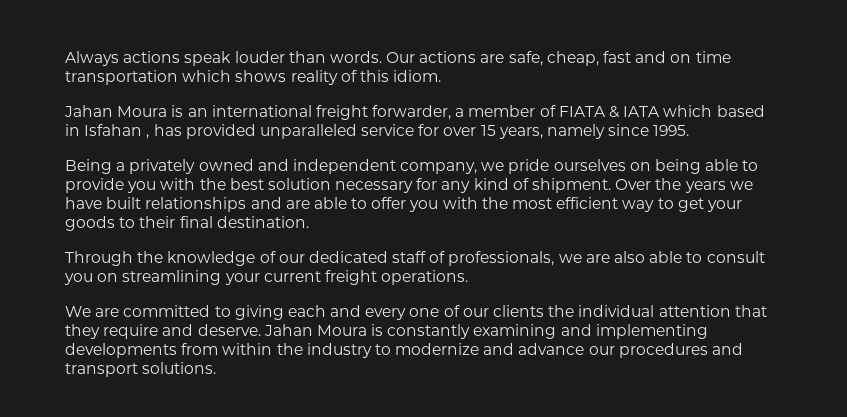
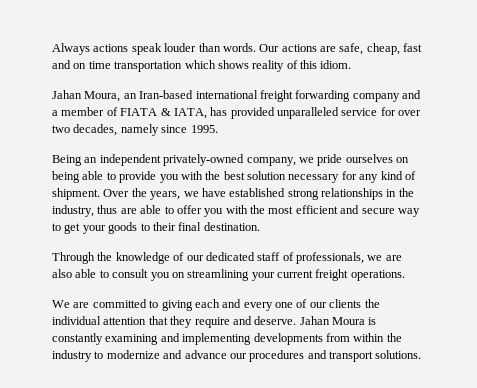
- Jahan Moura is an international freight forwarder, a member of FIATA & IATA which based in Isfahan , has provided unparalleled service for over 15 years, namely since 1995.
+ Jahan Moura, an Iran-based international freight forwarding company and a member of FIATA & IATA, has provided unparalleled service for over two decades, namely since 1995.
- Being a privately owned and independent company, we pride ourselves on being able to provide you with the best solution necessary for any kind of shipment.
+ Being an independent privately-owned company, we pride ourselves on being able to provide you with the best solution necessary for any kind of shipment.
- Over the years we have built relationships and are able to offer you with the most efficient way to get your goods to their final destination.
+ Over the years, we have established strong relationships in the industry, thus are able to offer you with the most efficient and secure way to get your goods to their final destination.

